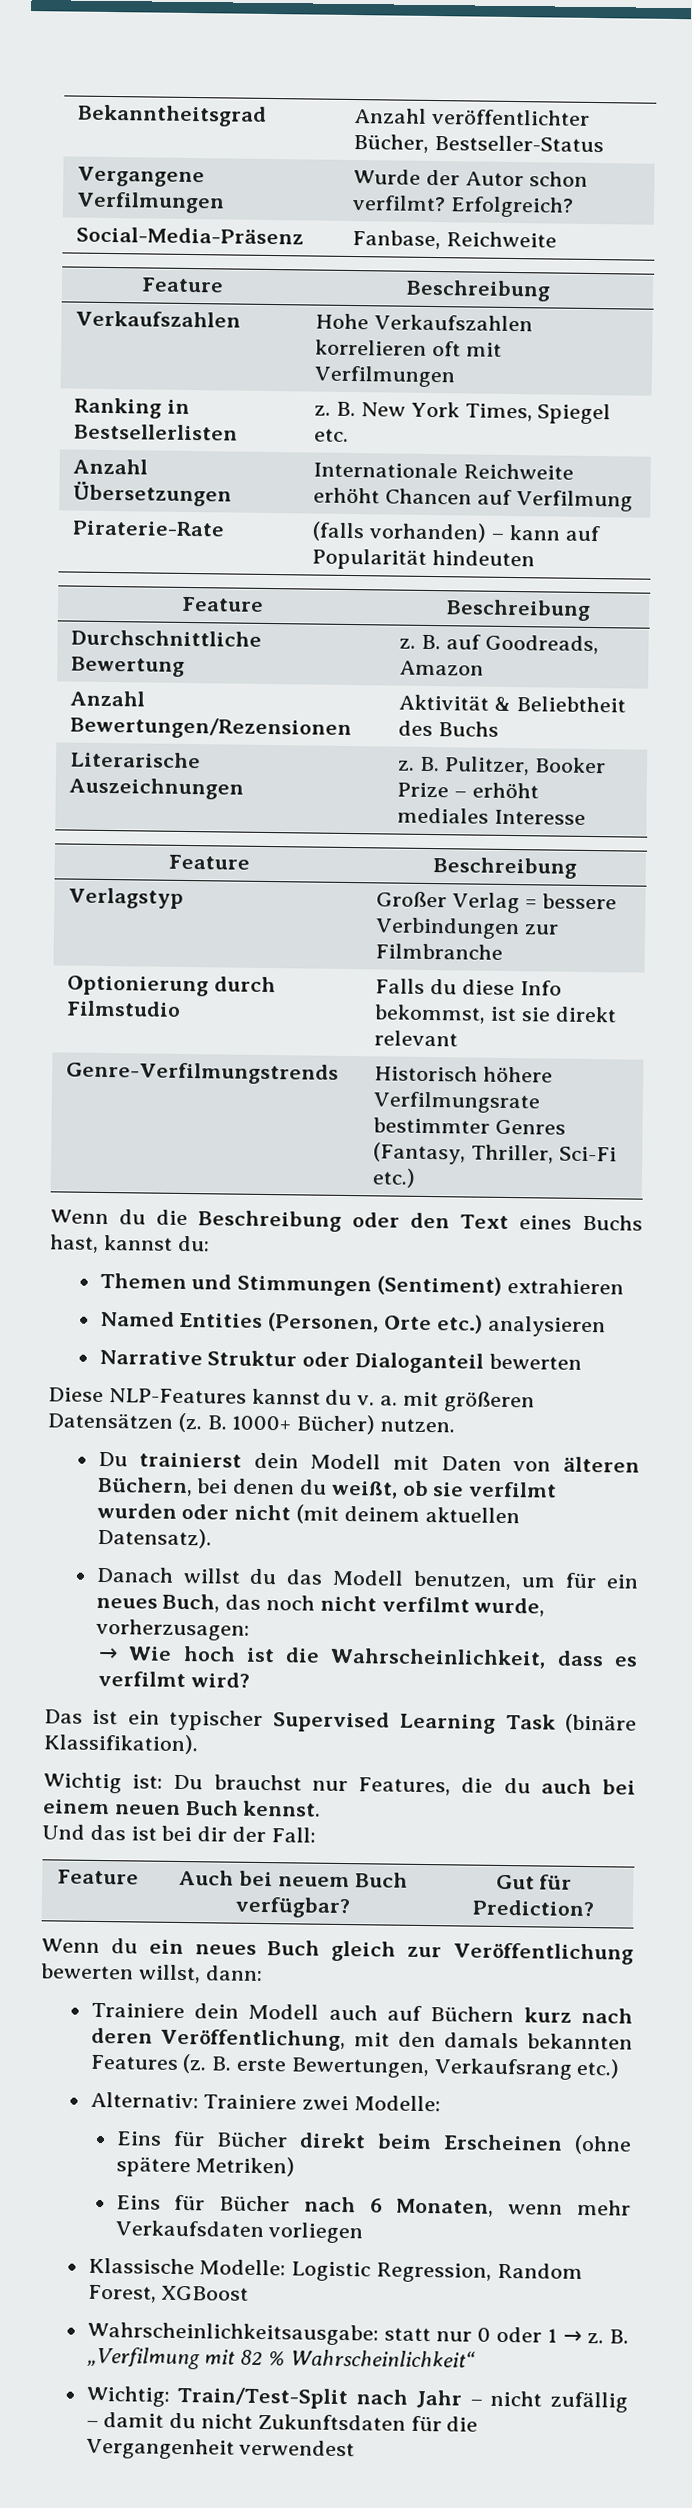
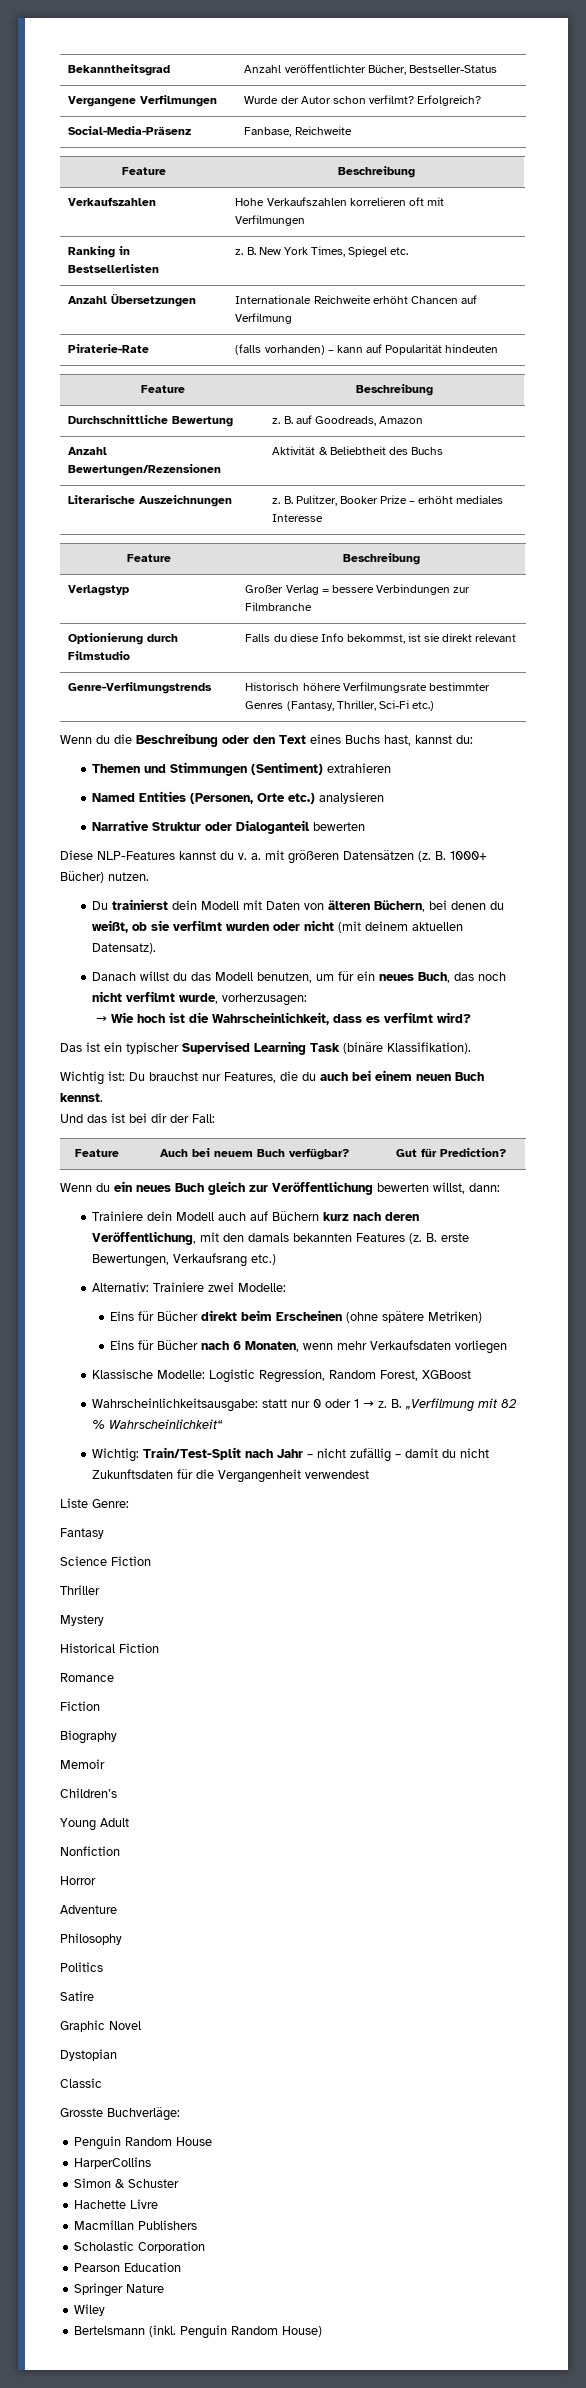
+ Liste Genre:
+ Fantasy
+ Science Fiction
+ Thriller
+ Mystery
+ Historical Fiction
+ Romance
+ Fiction
+ Biography
+ Memoir
+ Children’s
+ Young Adult
+ Nonfiction
+ Horror
+ Adventure
+ Philosophy
+ Politics
+ Satire
+ Graphic Novel
+ Dystopian
+ Classic
+ Grosste Buchverläge:
+ Penguin Random House
+ HarperCollins
+ Simon & Schuster
+ Hachette Livre
+ Macmillan Publishers
+ Scholastic Corporation
+ Pearson Education
+ Springer Nature
+ Wiley
+ Bertelsmann (inkl. Penguin Random House)

